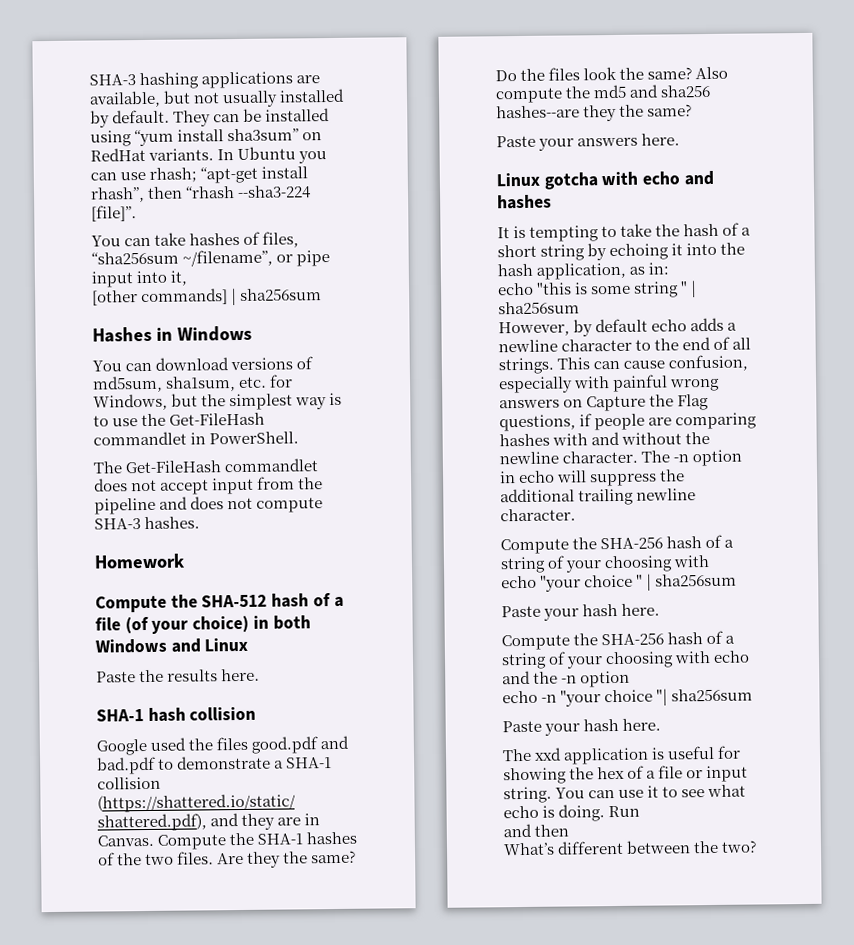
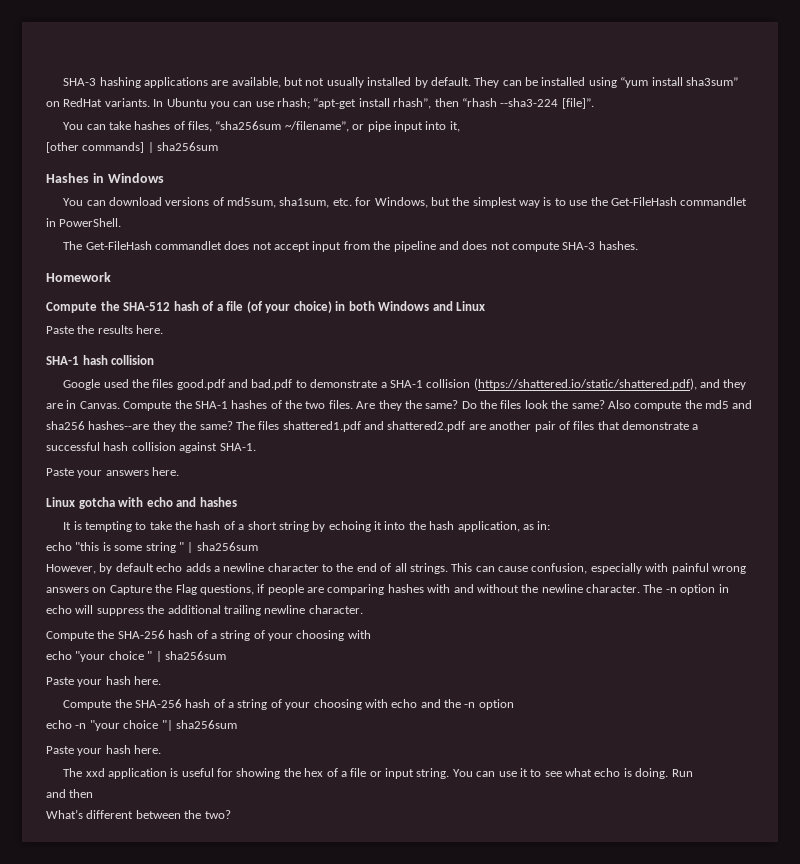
+ The files shattered1.pdf and shattered2.pdf are another pair of files that demonstrate a successful hash collision against SHA-1.

